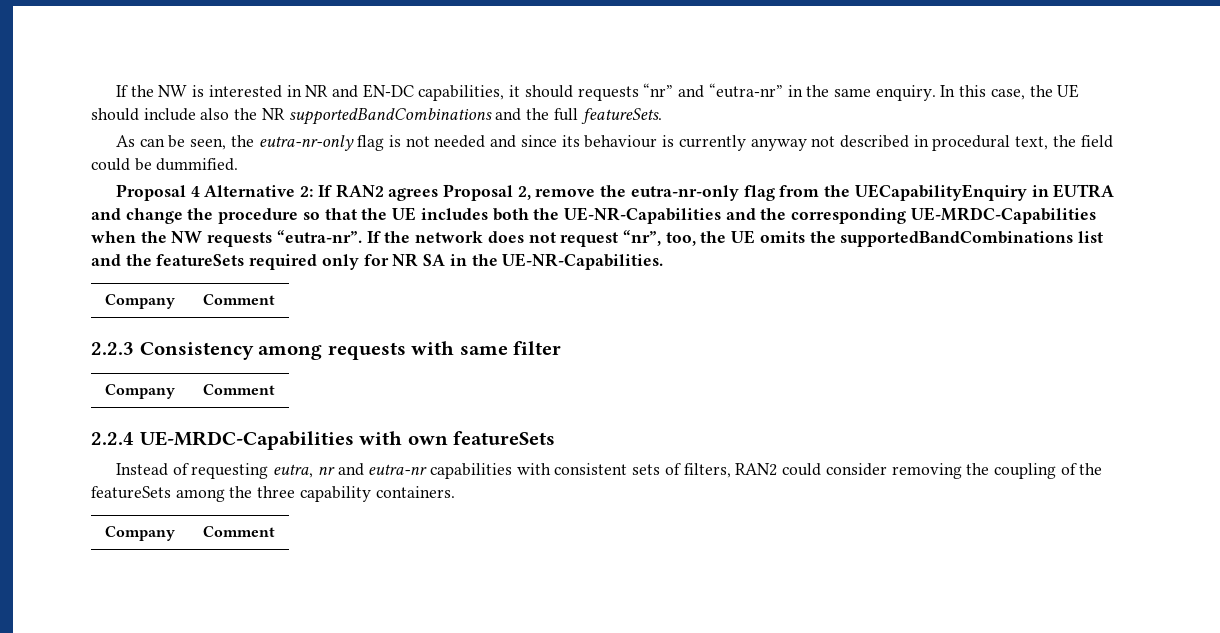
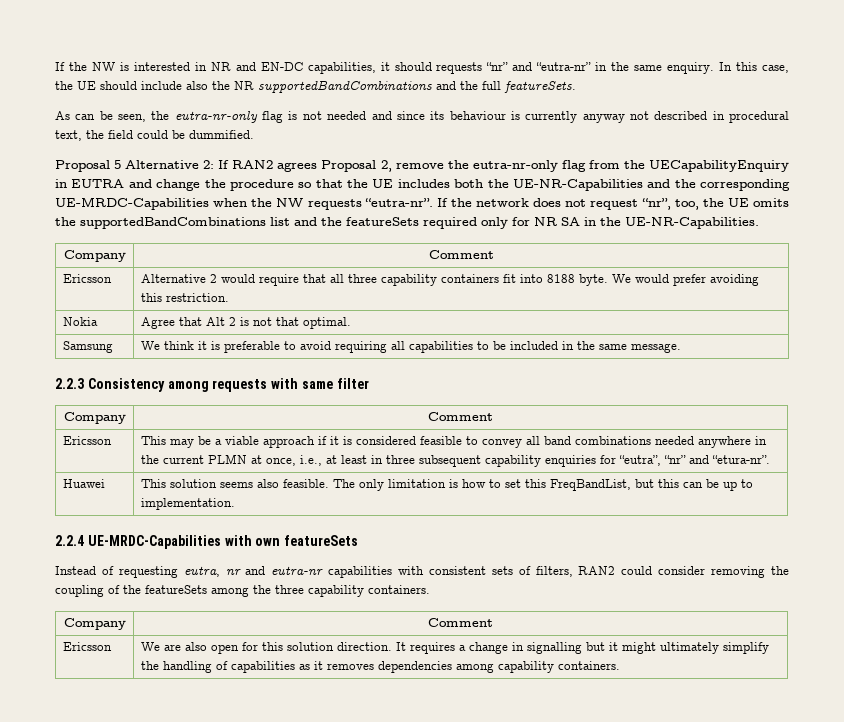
- Proposal 4 Alternative 2: If RAN2 agrees Proposal 2, remove the eutra-nr-only flag from the UECapabilityEnquiry in EUTRA and change the procedure so that the UE includes both the UE-NR-Capabilities and the corresponding UE-MRDC-Capabilities when the NW requests “eutra-nr”.
+ Proposal 5 Alternative 2: If RAN2 agrees Proposal 2, remove the eutra-nr-only flag from the UECapabilityEnquiry in EUTRA and change the procedure so that the UE includes both the UE-NR-Capabilities and the corresponding UE-MRDC-Capabilities when the NW requests “eutra-nr”.
+ Ericsson | Alternative 2 would require that all three capability containers fit into 8188 byte. We would prefer avoiding this restriction.
+ Nokia | Agree that Alt 2 is not that optimal.
+ Samsung | We think it is preferable to avoid requiring all capabilities to be included in the same message.
+ Ericsson | This may be a viable approach if it is considered feasible to convey all band combinations needed anywhere in the current PLMN at once, i.e., at least in three subsequent capability enquiries for “eutra”, “nr” and “etura-nr”.
+ Huawei | This solution seems also feasible. The only limitation is how to set this FreqBandList, but this can be up to implementation.
+ Ericsson | We are also open for this solution direction. It requires a change in signalling but it might ultimately simplify the handling of capabilities as it removes dependencies among capability containers.

